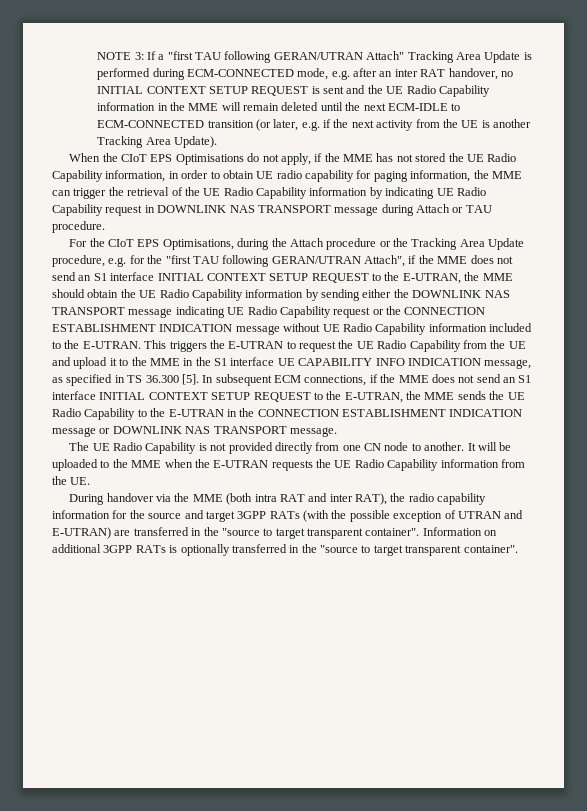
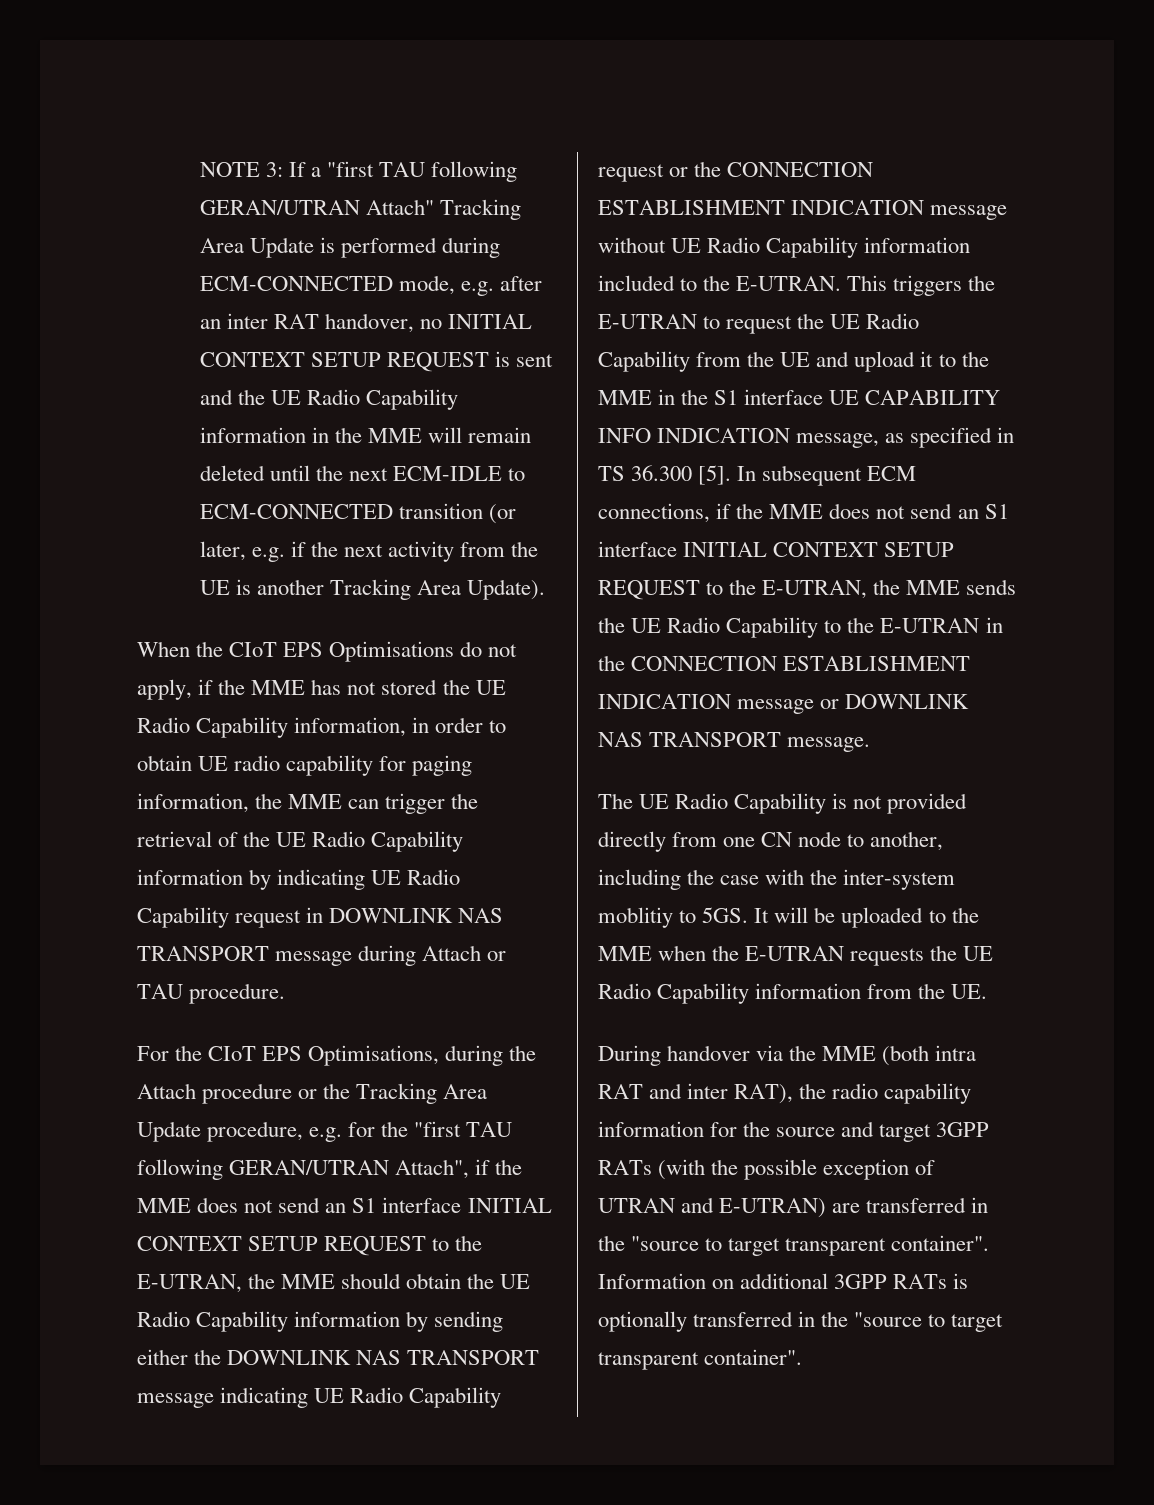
- The UE Radio Capability is not provided directly from one CN node to another.
+ The UE Radio Capability is not provided directly from one CN node to another, including the case with the inter-system moblitiy to 5GS.

